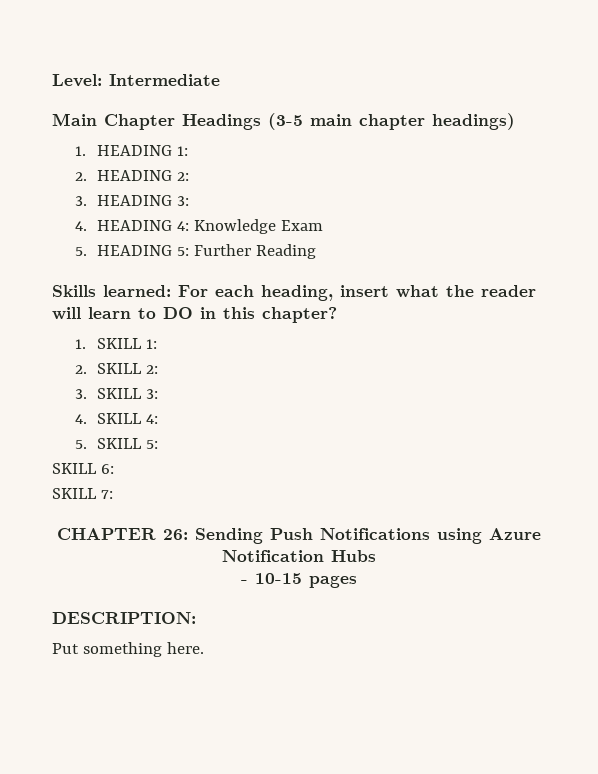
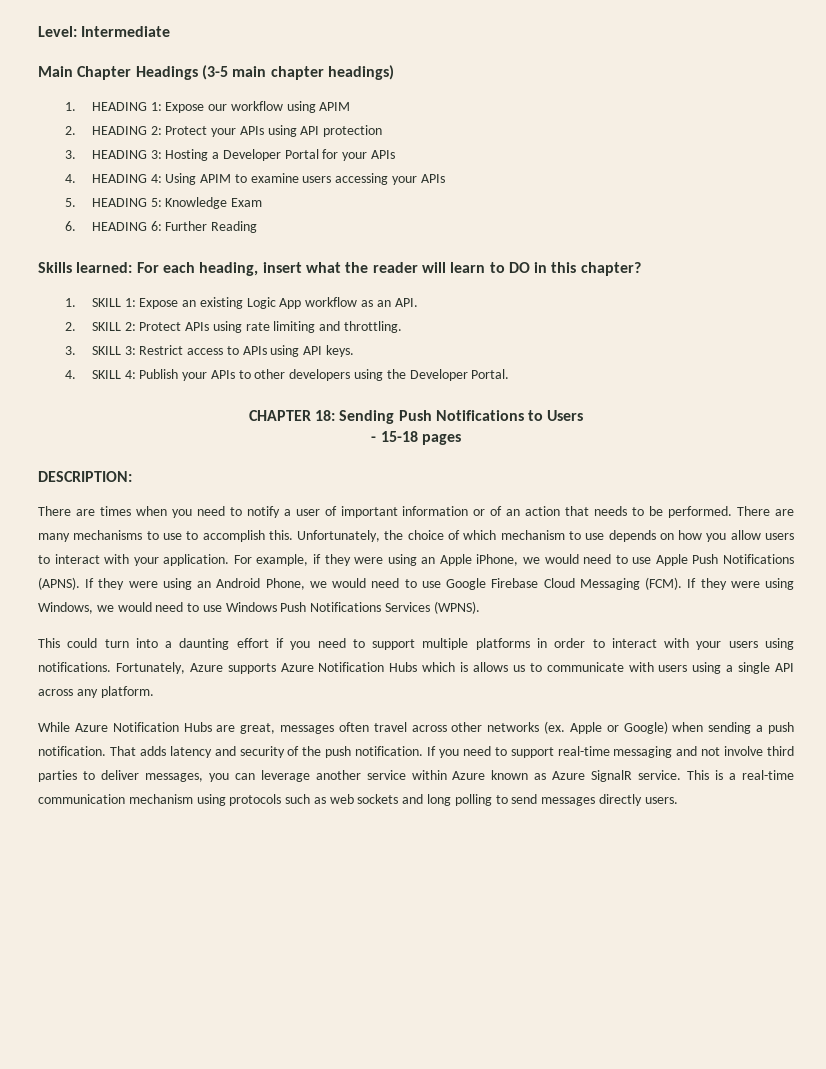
- 1. HEADING 1:
- 2. HEADING 2:
- 3. HEADING 3:
- 4. HEADING 4: Knowledge Exam
+ 1. HEADING 1: Expose our workflow using APIM
+ 2. HEADING 2: Protect your APIs using API protection
+ 3. HEADING 3: Hosting a Developer Portal for your APIs
+ 4. HEADING 4: Using APIM to examine users accessing your APIs
+ 5. HEADING 5: Knowledge Exam
- 5. HEADING 5: Further Reading
+ 6. HEADING 6: Further Reading
- 1. SKILL 1:
- 2. SKILL 2:
- 3. SKILL 3:
- 4. SKILL 4:
- 5. SKILL 5:
- SKILL 6:
- SKILL 7:
+ 1. SKILL 1: Expose an existing Logic App workflow as an API.
+ 2. SKILL 2: Protect APIs using rate limiting and throttling.
+ 3. SKILL 3: Restrict access to APIs using API keys.
+ 4. SKILL 4: Publish your APIs to other developers using the Developer Portal.
- CHAPTER 26: Sending Push Notifications using Azure Notification Hubs
+ CHAPTER 18: Sending Push Notifications to Users
- - 10-15 pages
+ - 15-18 pages
- Put something here.
+ There are times when you need to notify a user of important information or of an action that needs to be performed. There are many mechanisms to use to accomplish this. Unfortunately, the choice of which mechanism to use depends on how you allow users to interact with your application. For example, if they were using an Apple iPhone, we would need to use Apple Push Notifications (APNS). If they were using an Android Phone, we would need to use Google Firebase Cloud Messaging (FCM). If they were using Windows, we would need to use Windows Push Notifications Services (WPNS).
+ This could turn into a daunting effort if you need to support multiple platforms in order to interact with your users using notifications. Fortunately, Azure supports Azure Notification Hubs which is allows us to communicate with users using a single API across any platform.
+ While Azure Notification Hubs are great, messages often travel across other networks (ex. Apple or Google) when sending a push notification. That adds latency and security of the push notification. If you need to support real-time messaging and not involve third parties to deliver messages, you can leverage another service within Azure known as Azure SignalR service. This is a real-time communication mechanism using protocols such as web sockets and long polling to send messages directly users.

